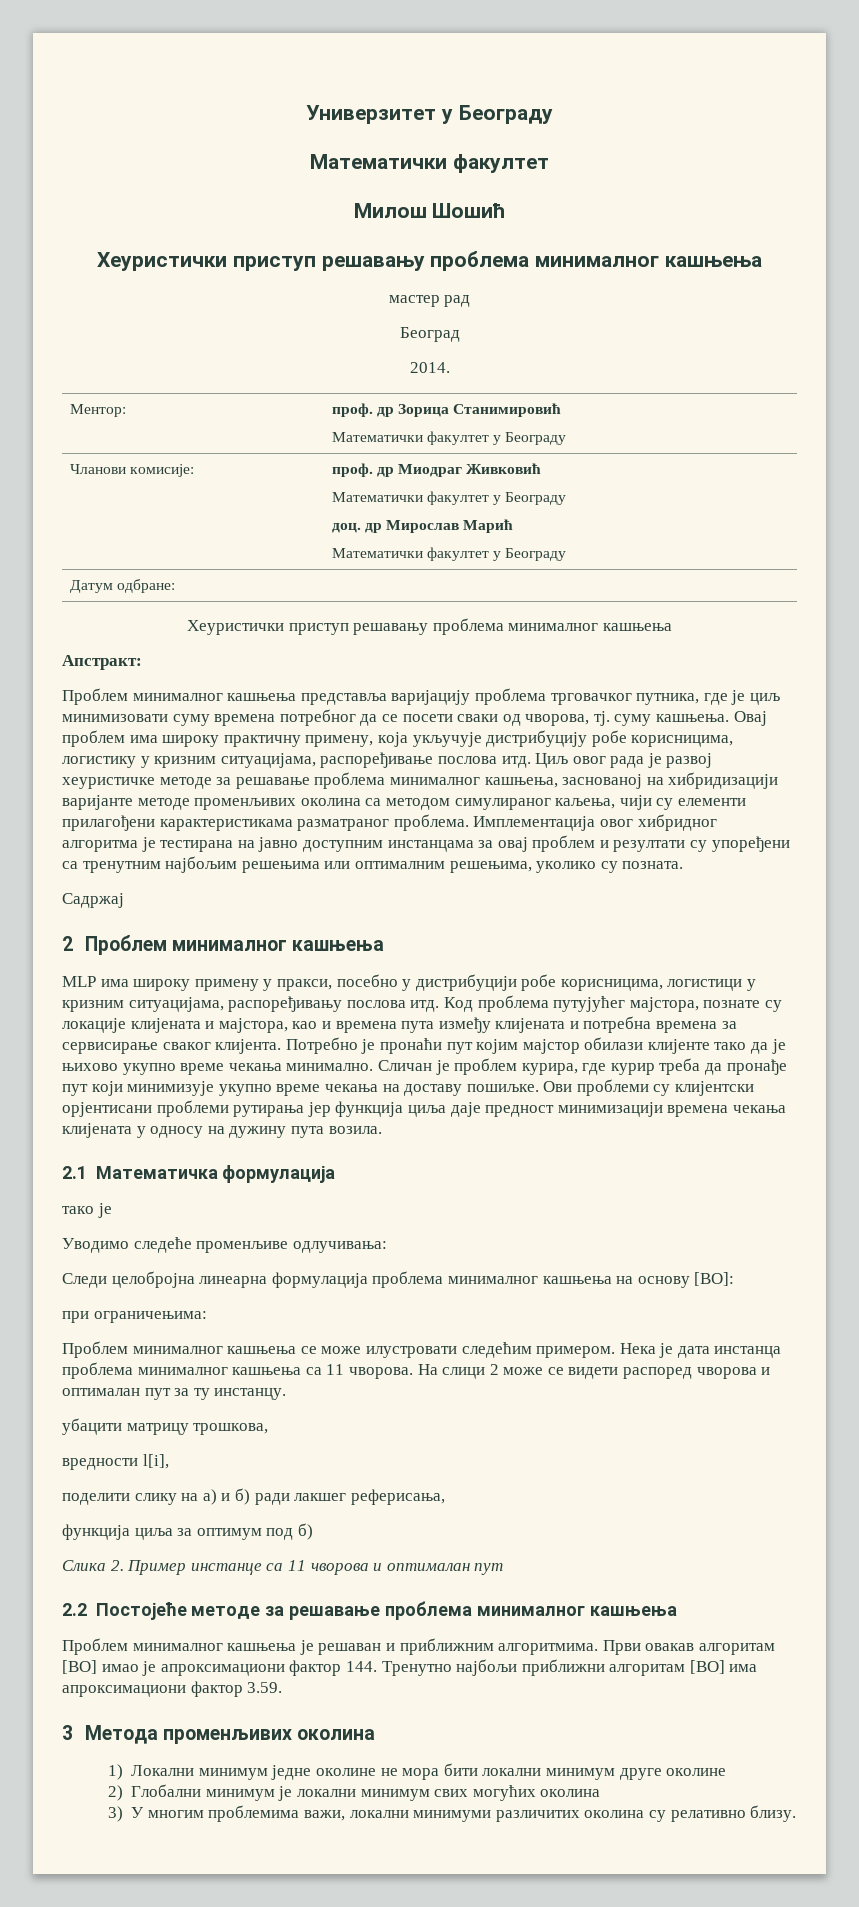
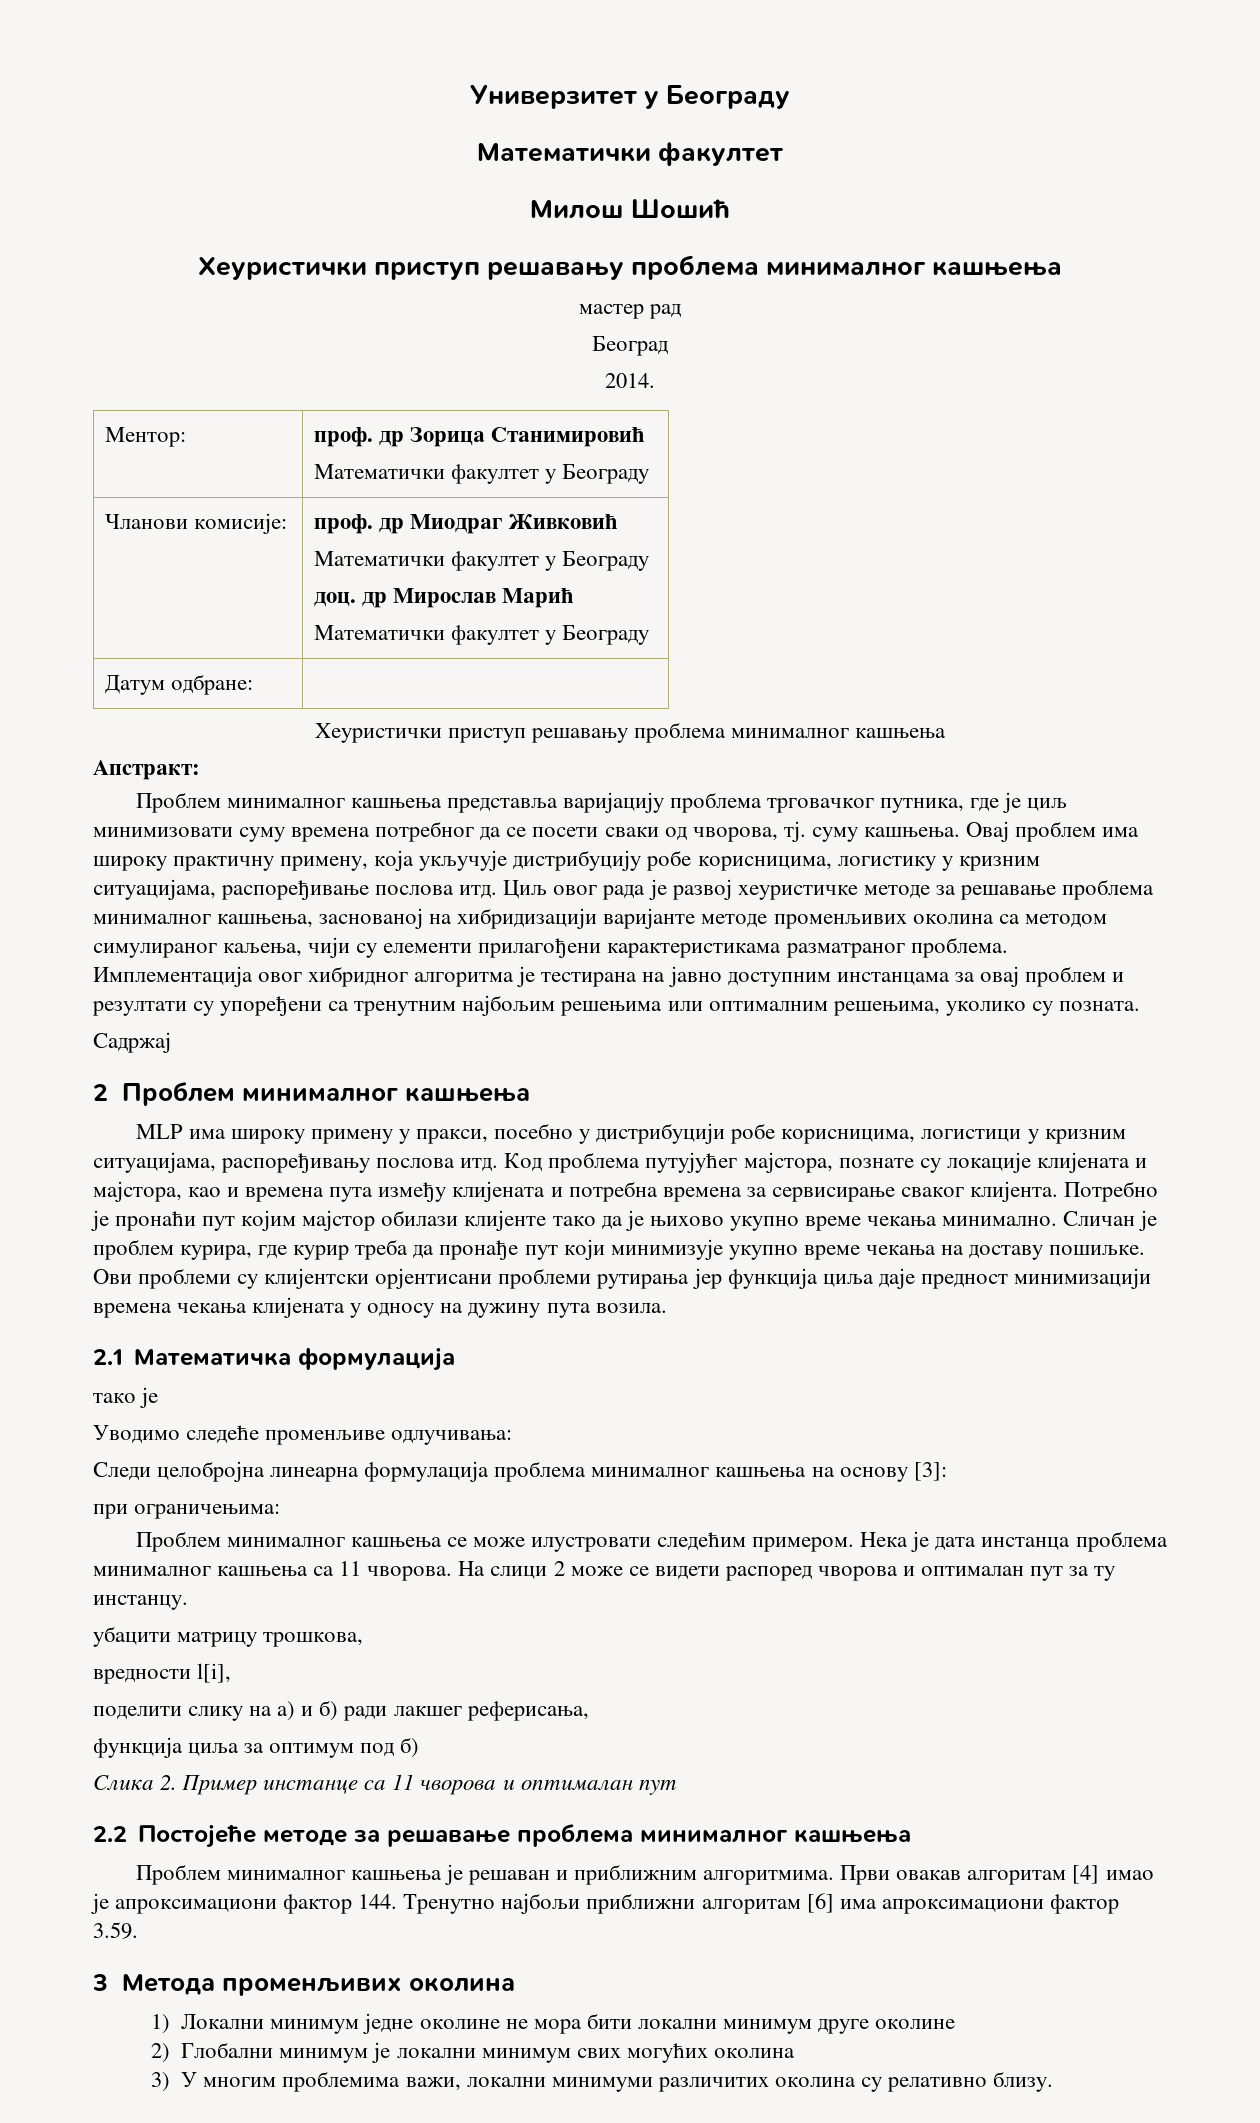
- Следи целобројна линеарна формулација проблема минималног кашњења на основу [BO]:
+ Следи целобројна линеарна формулација проблема минималног кашњења на основу [3]:
- Први овакав алгоритам [BO] имао је апроксимациони фактор 144. Тренутно најбољи приближни алгоритам [BO] има апроксимациони фактор 3.59.
+ Први овакав алгоритам [4] имао је апроксимациони фактор 144. Тренутно најбољи приближни алгоритам [6] има апроксимациони фактор 3.59.

